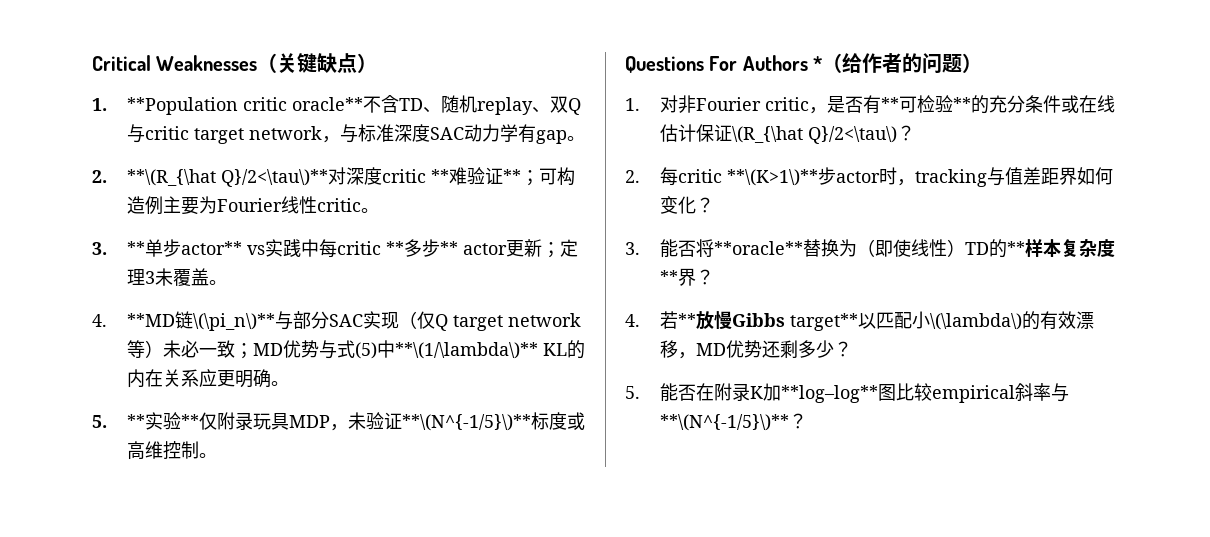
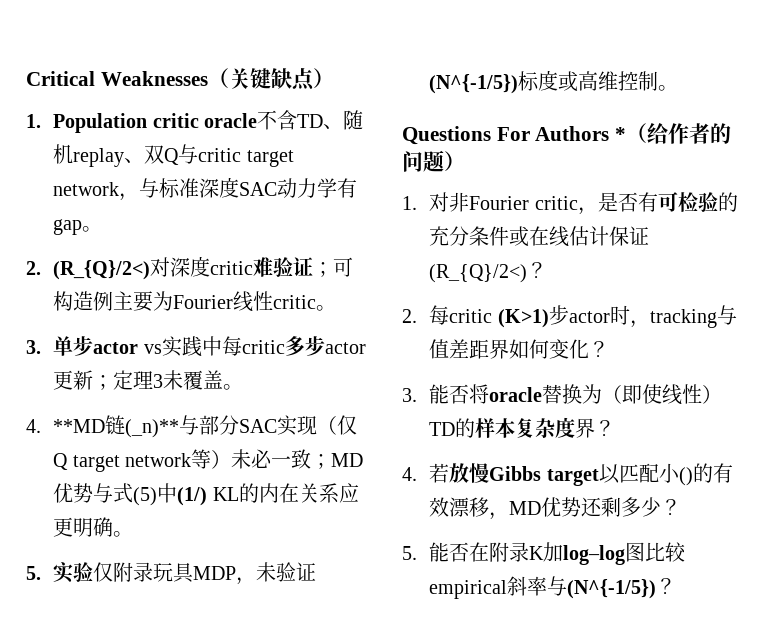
- 1. **Population critic oracle**不含TD、随机replay、双Q与critic target network，与标准深度SAC动力学有gap。
+ 1. Population critic oracle不含TD、随机replay、双Q与critic target network，与标准深度SAC动力学有gap。
- 2. **\(R_{\hat Q}/2<\tau\)**对深度critic **难验证**；可构造例主要为Fourier线性critic。
+ 2. (R_{Q}/2<)对深度critic难验证；可构造例主要为Fourier线性critic。
- 3. **单步actor** vs实践中每critic **多步** actor更新；定理3未覆盖。
+ 3.单步actor vs实践中每critic多步actor更新；定理3未覆盖。
- 4. **MD链\(\pi_n\)**与部分SAC实现（仅Q target network等）未必一致；MD优势与式(5)中**\(1/\lambda\)** KL的内在关系应更明确。
+ 4. **MD链(_n)**与部分SAC实现（仅Q target network等）未必一致；MD优势与式(5)中(1/) KL的内在关系应更明确。
- 5. **实验**仅附录玩具MDP，未验证**\(N^{-1/5}\)**标度或高维控制。
+ 5.实验仅附录玩具MDP，未验证(N^{-1/5})标度或高维控制。
- 1.对非Fourier critic，是否有**可检验**的充分条件或在线估计保证\(R_{\hat Q}/2<\tau\)？
+ 1.对非Fourier critic，是否有可检验的充分条件或在线估计保证(R_{Q}/2<)？
- 2.每critic **\(K>1\)**步actor时，tracking与值差距界如何变化？
+ 2.每critic (K>1)步actor时，tracking与值差距界如何变化？
- 3.能否将**oracle**替换为（即使线性）TD的**样本复杂度**界？
+ 3.能否将oracle替换为（即使线性）TD的样本复杂度界？
- 4.若**放慢Gibbs target**以匹配小\(\lambda\)的有效漂移，MD优势还剩多少？
+ 4.若放慢Gibbs target以匹配小()的有效漂移，MD优势还剩多少？
- 5.能否在附录K加**log–log**图比较empirical斜率与**\(N^{-1/5}\)**？
+ 5.能否在附录K加log–log图比较empirical斜率与(N^{-1/5})？

